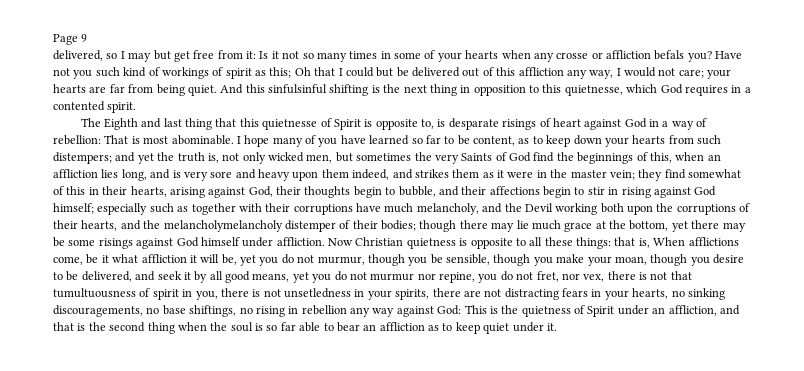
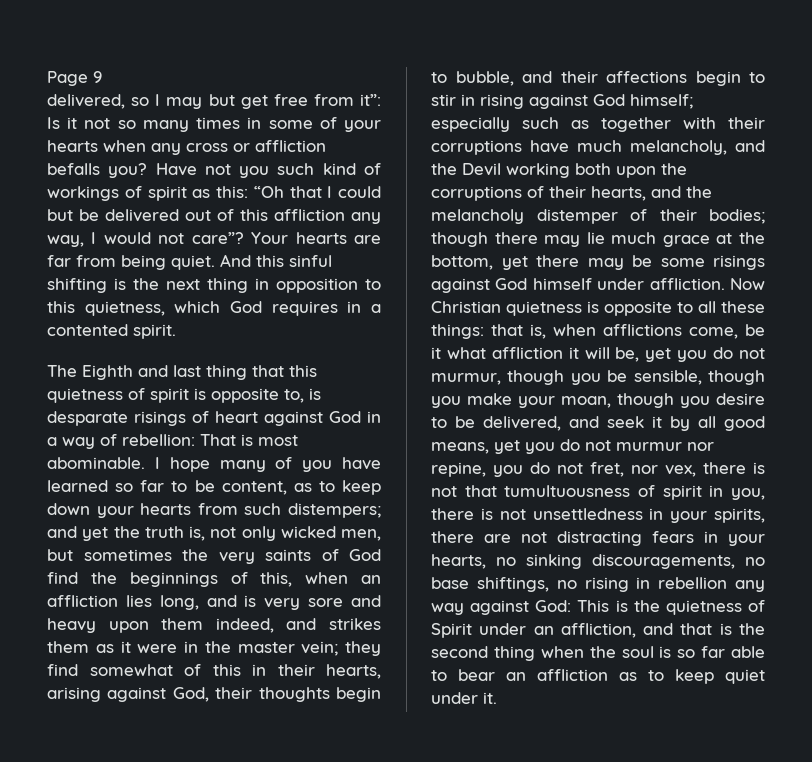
- delivered, so I may but get free from it: Is it not so many times in some of your hearts when any crosse or affliction befals you?
+ delivered, so I may but get free from it”: Is it not so many times in some of your hearts when any cross or affliction befalls you?
- Have not you such kind of workings of spirit as this; Oh that I could but be delivered out of this affliction any way, I would not care; your hearts are far from being quiet.
+ Have not you such kind of workings of spirit as this: “Oh that I could but be delivered out of this affliction any way, I would not care”? Your hearts are far from being quiet.
- And this sinfulsinful shifting is the next thing in opposition to this quietnesse, which God requires in a contented spirit.
+ And this sinful shifting is the next thing in opposition to this quietness, which God requires in a contented spirit.
- The Eighth and last thing that this quietnesse of Spirit is opposite to, is desparate risings of heart against God in a way of rebellion: That is most abominable.
+ The Eighth and last thing that this quietness of spirit is opposite to, is desparate risings of heart against God in a way of rebellion: That is most abominable.
- and yet the truth is, not only wicked men, but sometimes the very Saints of God find the beginnings of this, when an affliction lies long, and is very sore and heavy upon them indeed, and strikes them as it were in the master vein;
+ and yet the truth is, not only wicked men, but sometimes the very saints of God find the beginnings of this, when an affliction lies long, and is very sore and heavy upon them indeed, and strikes them as it were in the master vein;
- especially such as together with their corruptions have much melancholy, and the Devil working both upon the corruptions of their hearts, and the melancholymelancholy distemper of their bodies;
+ especially such as together with their corruptions have much melancholy, and the Devil working both upon the corruptions of their hearts, and the melancholy distemper of their bodies;
- that is, When afflictions come, be it what affliction it will be, yet you do not murmur, though you be sensible, though you make your moan, though you desire to be delivered, and seek it by all good means, yet you do not murmur nor repine, you do not fret, nor vex, there is not that tumultuousness of spirit in you, there is not unsetledness in your spirits, there are not distracting fears in your hearts, no sinking discouragements, no base shiftings, no rising in rebellion any way against God:
+ that is, when afflictions come, be it what affliction it will be, yet you do not murmur, though you be sensible, though you make your moan, though you desire to be delivered, and seek it by all good means, yet you do not murmur nor repine, you do not fret, nor vex, there is not that tumultuousness of spirit in you, there is not unsettledness in your spirits, there are not distracting fears in your hearts, no sinking discouragements, no base shiftings, no rising in rebellion any way against God:

